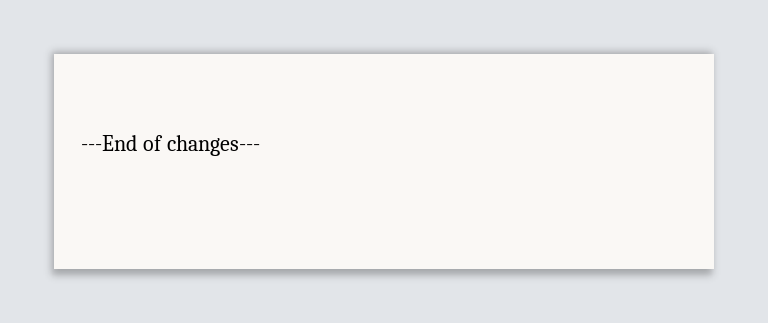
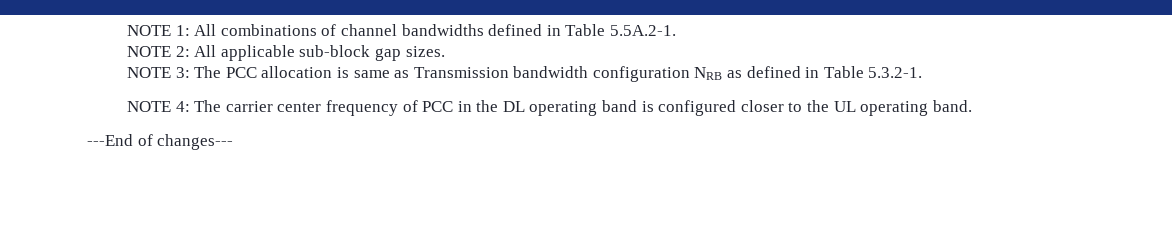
+ NOTE 1: All combinations of channel bandwidths defined in Table 5.5A.2-1.
+ NOTE 2: All applicable sub-block gap sizes.
+ NOTE 3: The PCC allocation is same as Transmission bandwidth configuration NRB as defined in Table 5.3.2-1.
+ NOTE 4: The carrier center frequency of PCC in the DL operating band is configured closer to the UL operating band.

